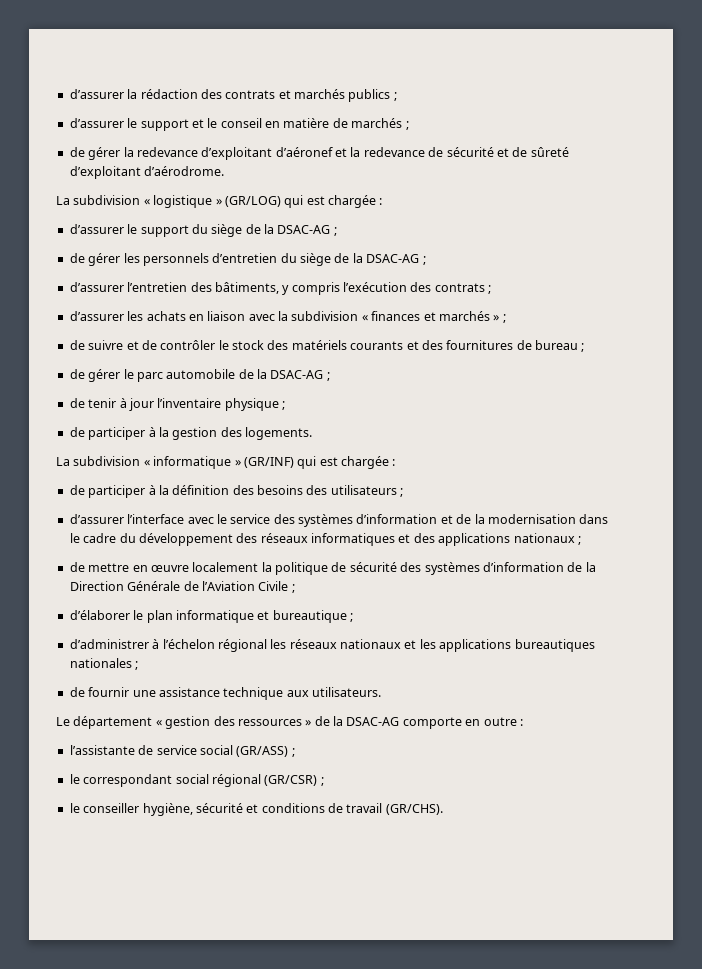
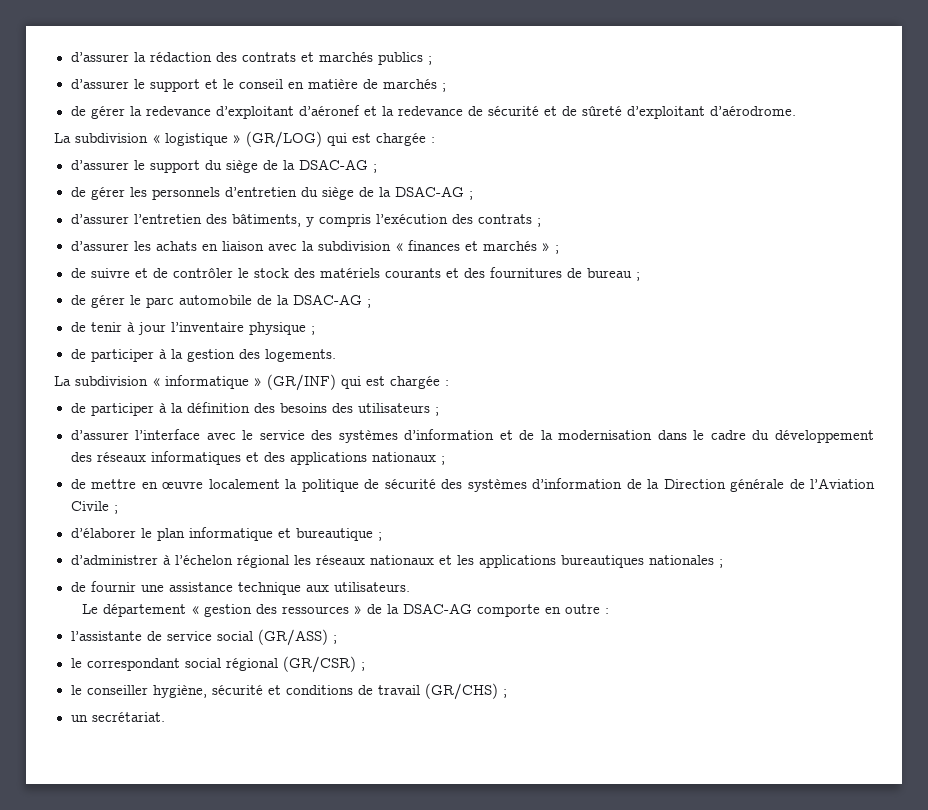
- de mettre en œuvre localement la politique de sécurité des systèmes d’information de la Direction Générale de l’Aviation Civile ;
+ de mettre en œuvre localement la politique de sécurité des systèmes d’information de la Direction générale de l’Aviation Civile ;
- le conseiller hygiène, sécurité et conditions de travail (GR/CHS).
+ le conseiller hygiène, sécurité et conditions de travail (GR/CHS) ;
+ un secrétariat.

